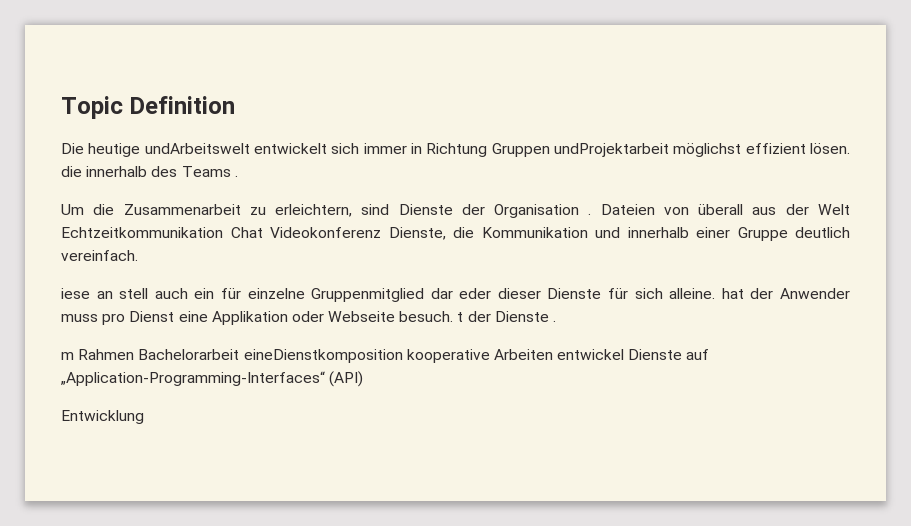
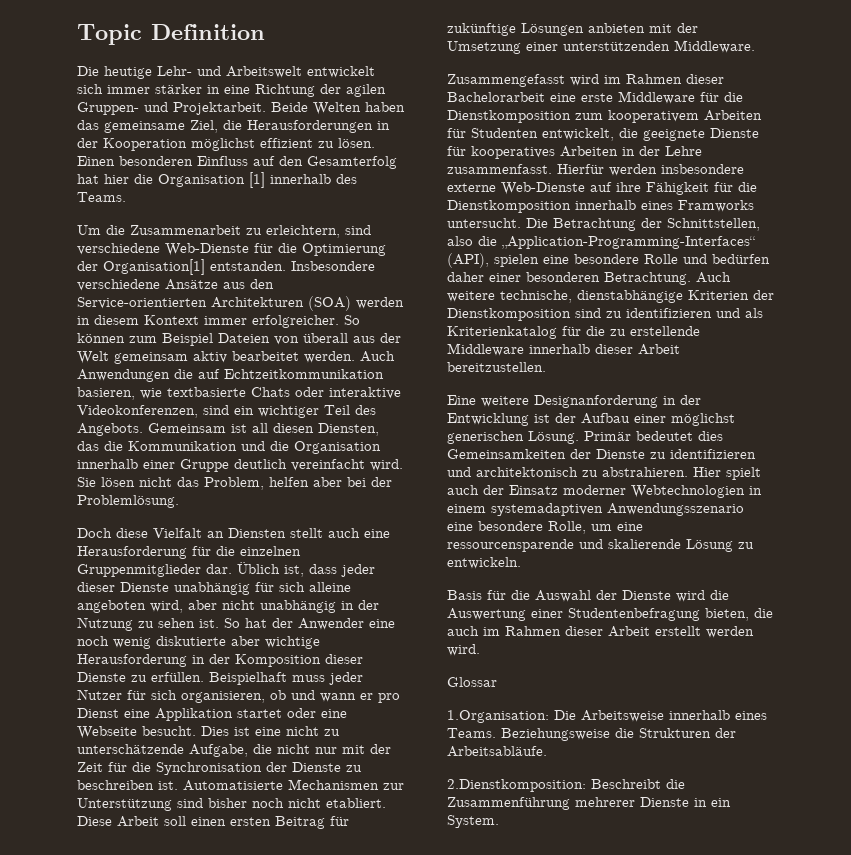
- Die heutige undArbeitswelt entwickelt sich immer in Richtung Gruppen undProjektarbeit möglichst effizient lösen. die innerhalb des Teams .
+ Die heutige Lehr- und Arbeitswelt entwickelt sich immer stärker in eine Richtung der agilen Gruppen- und Projektarbeit. Beide Welten haben das gemeinsame Ziel, die Herausforderungen in der Kooperation möglichst effizient zu lösen. Einen besonderen Einfluss auf den Gesamterfolg hat hier die Organisation [1] innerhalb des Teams.
- Um die Zusammenarbeit zu erleichtern, sind Dienste der Organisation . Dateien von überall aus der Welt Echtzeitkommunikation Chat Videokonferenz Dienste, die Kommunikation und innerhalb einer Gruppe deutlich vereinfach.
- iese an stell auch ein für einzelne Gruppenmitglied dar eder dieser Dienste für sich alleine. hat der Anwender muss pro Dienst eine Applikation oder Webseite besuch. t der Dienste .
- m Rahmen Bachelorarbeit eineDienstkomposition kooperative Arbeiten entwickel Dienste auf „Application-Programming-Interfaces“ (API)
- Entwicklung
+ Um die Zusammenarbeit zu erleichtern, sind verschiedene Web-Dienste für die Optimierung der Organisation[1] entstanden. Insbesondere verschiedene Ansätze aus den Service-orientierten Architekturen (SOA) werden in diesem Kontext immer erfolgreicher. So können zum Beispiel Dateien von überall aus der Welt gemeinsam aktiv bearbeitet werden. Auch Anwendungen die auf Echtzeitkommunikation basieren, wie textbasierte Chats oder interaktive Videokonferenzen, sind ein wichtiger Teil des Angebots. Gemeinsam ist all diesen Diensten, das die Kommunikation und die Organisation innerhalb einer Gruppe deutlich vereinfacht wird. Sie lösen nicht das Problem, helfen aber bei der Problemlösung.
+ Doch diese Vielfalt an Diensten stellt auch eine Herausforderung für die einzelnen Gruppenmitglieder dar. Üblich ist, dass jeder dieser Dienste unabhängig für sich alleine angeboten wird, aber nicht unabhängig in der Nutzung zu sehen ist. So hat der Anwender eine noch wenig diskutierte aber wichtige Herausforderung in der Komposition dieser Dienste zu erfüllen. Beispielhaft muss jeder Nutzer für sich organisieren, ob und wann er pro Dienst eine Applikation startet oder eine Webseite besucht. Dies ist eine nicht zu unterschätzende Aufgabe, die nicht nur mit der Zeit für die Synchronisation der Dienste zu beschreiben ist. Automatisierte Mechanismen zur Unterstützung sind bisher noch nicht etabliert. Diese Arbeit soll einen ersten Beitrag für zukünftige Lösungen anbieten mit der Umsetzung einer unterstützenden Middleware.
+ Zusammengefasst wird im Rahmen dieser Bachelorarbeit eine erste Middleware für die Dienstkomposition zum kooperativem Arbeiten für Studenten entwickelt, die geeignete Dienste für kooperatives Arbeiten in der Lehre zusammenfasst. Hierfür werden insbesondere externe Web-Dienste auf ihre Fähigkeit für die Dienstkomposition innerhalb eines Framworks untersucht. Die Betrachtung der Schnittstellen, also die „Application-Programming-Interfaces“ (API), spielen eine besondere Rolle und bedürfen daher einer besonderen Betrachtung. Auch weitere technische, dienstabhängige Kriterien der Dienstkomposition sind zu identifizieren und als Kriterienkatalog für die zu erstellende Middleware innerhalb dieser Arbeit bereitzustellen.
+ Eine weitere Designanforderung in der Entwicklung ist der Aufbau einer möglichst generischen Lösung. Primär bedeutet dies Gemeinsamkeiten der Dienste zu identifizieren und architektonisch zu abstrahieren. Hier spielt auch der Einsatz moderner Webtechnologien in einem systemadaptiven Anwendungsszenario eine besondere Rolle, um eine ressourcensparende und skalierende Lösung zu entwickeln.
+ Basis für die Auswahl der Dienste wird die Auswertung einer Studentenbefragung bieten, die auch im Rahmen dieser Arbeit erstellt werden wird.
+ Glossar
+ 1.Organisation: Die Arbeitsweise innerhalb eines Teams. Beziehungsweise die Strukturen der Arbeitsabläufe.
+ 2.Dienstkomposition: Beschreibt die Zusammenführung mehrerer Dienste in ein System.

